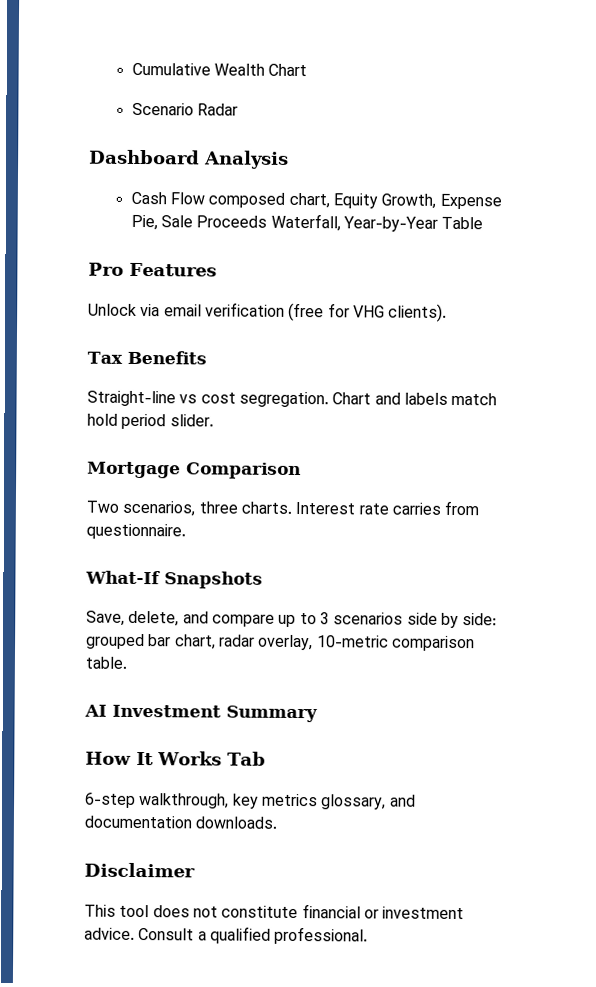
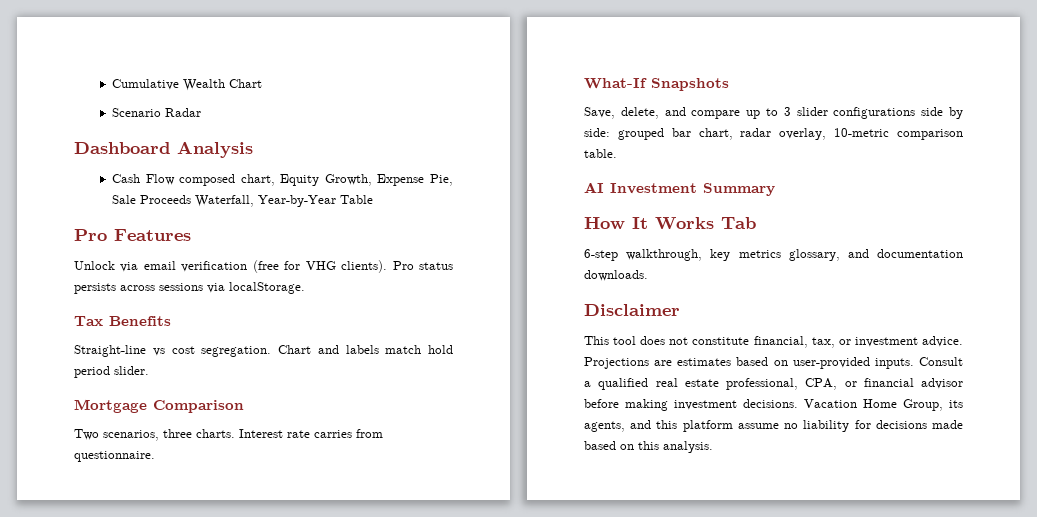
+ Pro status persists across sessions via localStorage.
- Save, delete, and compare up to 3 scenarios side by side: grouped bar chart, radar overlay, 10-metric comparison table.
+ Save, delete, and compare up to 3 slider configurations side by side: grouped bar chart, radar overlay, 10-metric comparison table.
- This tool does not constitute financial or investment advice.
+ This tool does not constitute financial, tax, or investment advice.
- Consult a qualified professional.
+ Projections are estimates based on user-provided inputs. Consult a qualified real estate professional, CPA, or financial advisor before making investment decisions. Vacation Home Group, its agents, and this platform assume no liability for decisions made based on this analysis.

